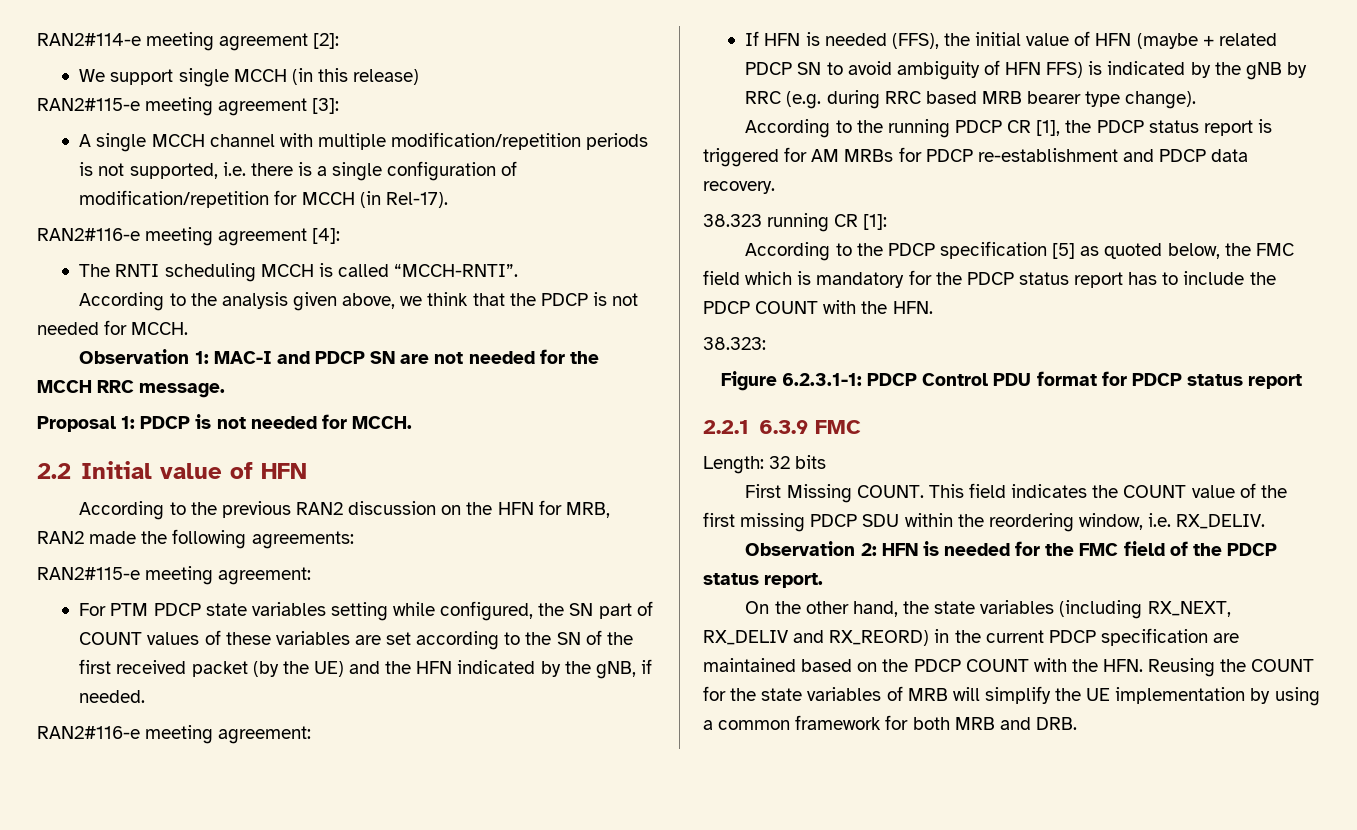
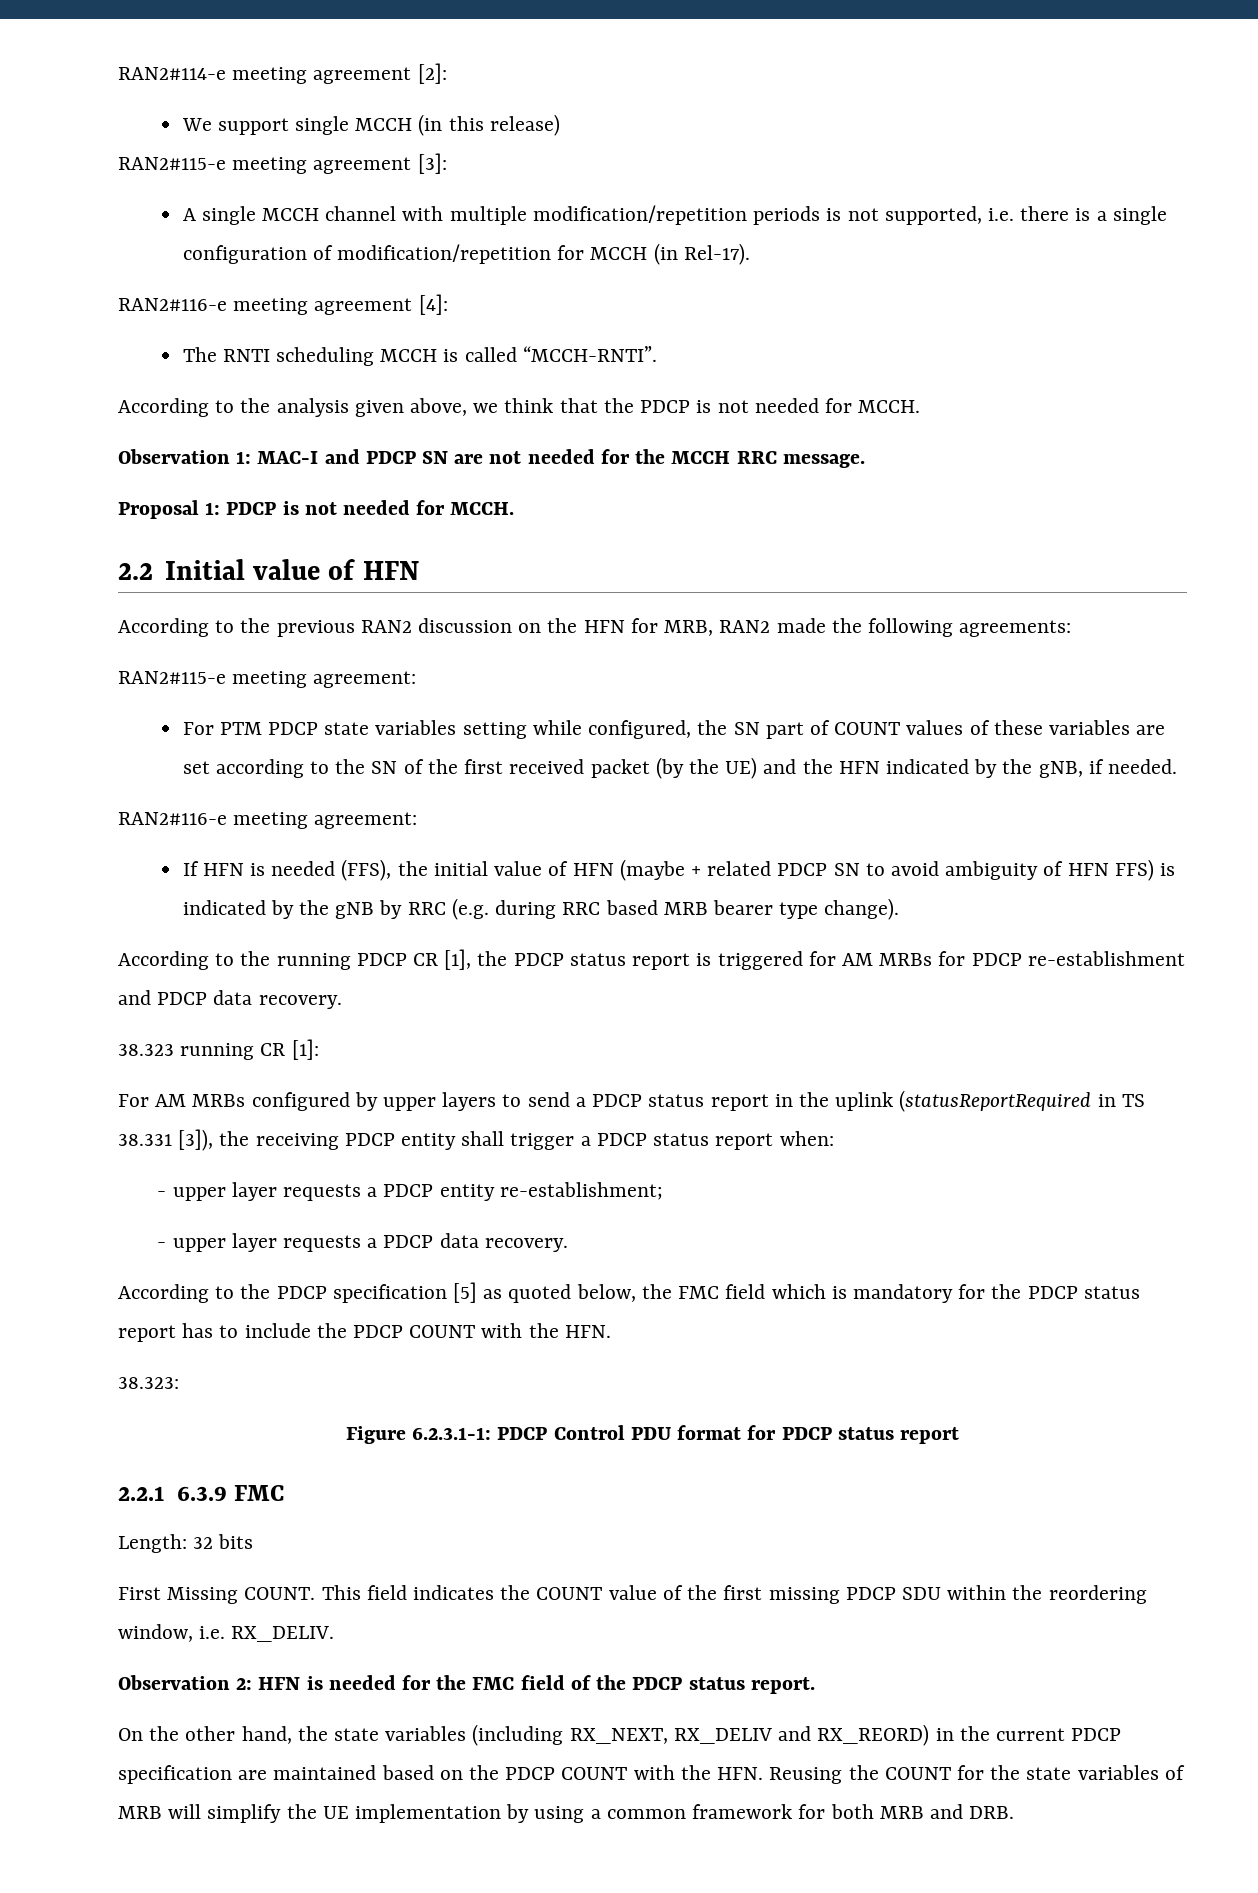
+ For AM MRBs configured by upper layers to send a PDCP status report in the uplink (statusReportRequired in TS 38.331 [3]), the receiving PDCP entity shall trigger a PDCP status report when:
+ - upper layer requests a PDCP entity re-establishment;
+ - upper layer requests a PDCP data recovery.

